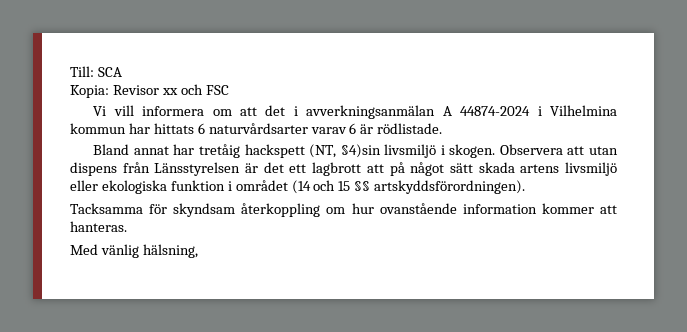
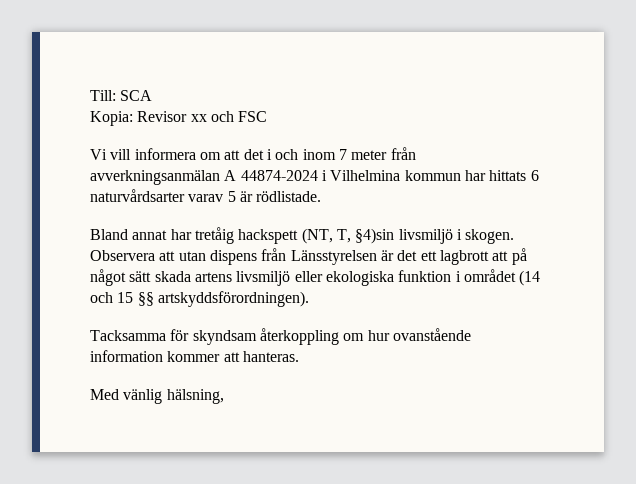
- Vi vill informera om att det i avverkningsanmälan A 44874-2024 i Vilhelmina kommun har hittats 6 naturvårdsarter varav 6 är rödlistade.
+ Vi vill informera om att det i och inom 7 meter från avverkningsanmälan A 44874-2024 i Vilhelmina kommun har hittats 6 naturvårdsarter varav 5 är rödlistade.
- Bland annat har tretåig hackspett (NT, §4)sin livsmiljö i skogen.
+ Bland annat har tretåig hackspett (NT, T, §4)sin livsmiljö i skogen.

